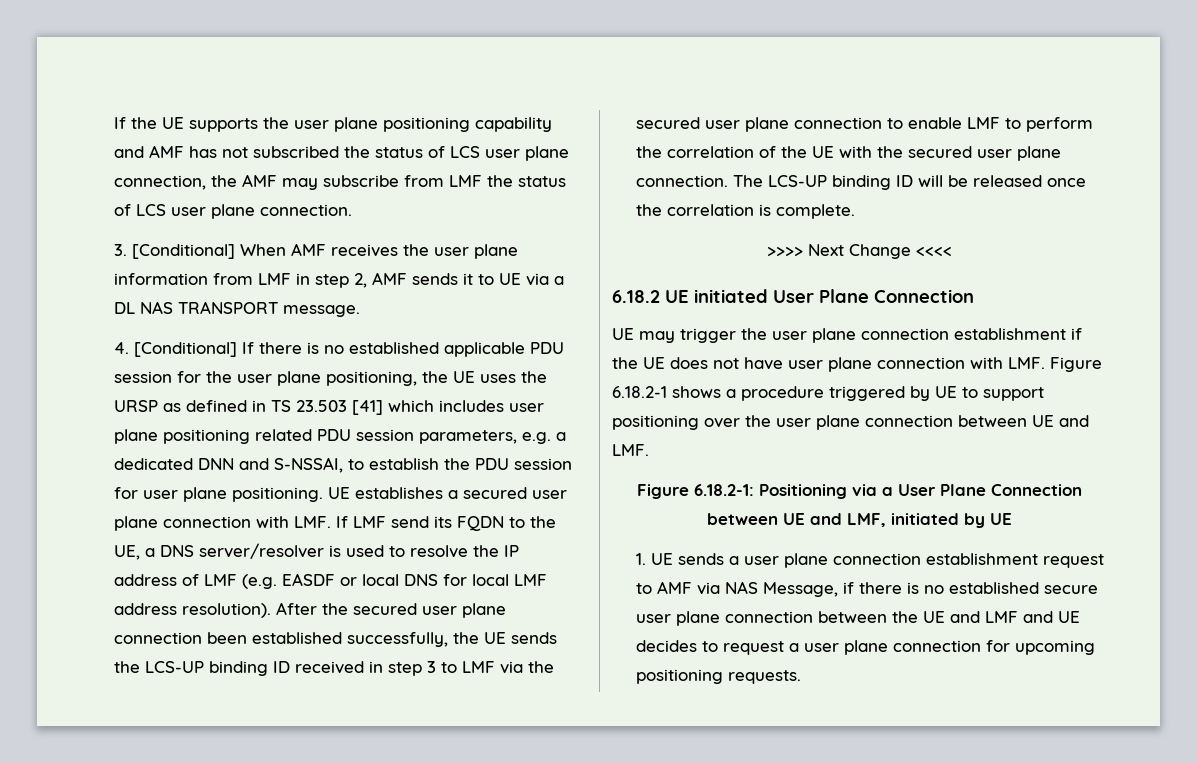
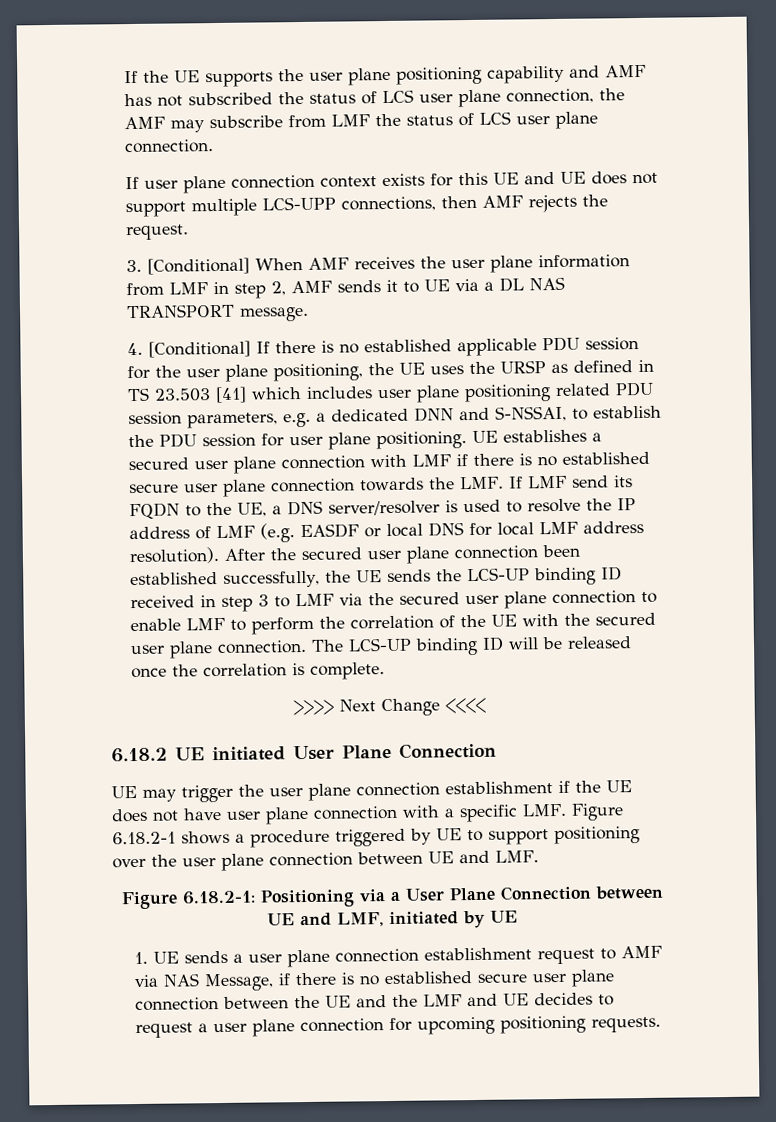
+ If user plane connection context exists for this UE and UE does not support multiple LCS-UPP connections, then AMF rejects the request.
- UE establishes a secured user plane connection with LMF. If LMF send its FQDN to the UE, a DNS server/resolver is used to resolve the IP address of LMF (e.g. EASDF or local DNS for local LMF address resolution).
+ UE establishes a secured user plane connection with LMF if there is no established secure user plane connection towards the LMF. If LMF send its FQDN to the UE, a DNS server/resolver is used to resolve the IP address of LMF (e.g. EASDF or local DNS for local LMF address resolution).
- UE may trigger the user plane connection establishment if the UE does not have user plane connection with LMF. Figure 6.18.2-1 shows a procedure triggered by UE to support positioning over the user plane connection between UE and LMF.
+ UE may trigger the user plane connection establishment if the UE does not have user plane connection with a specific LMF. Figure 6.18.2-1 shows a procedure triggered by UE to support positioning over the user plane connection between UE and LMF.
- 1. UE sends a user plane connection establishment request to AMF via NAS Message, if there is no established secure user plane connection between the UE and LMF and UE decides to request a user plane connection for upcoming positioning requests.
+ 1. UE sends a user plane connection establishment request to AMF via NAS Message, if there is no established secure user plane connection between the UE and the LMF and UE decides to request a user plane connection for upcoming positioning requests.

